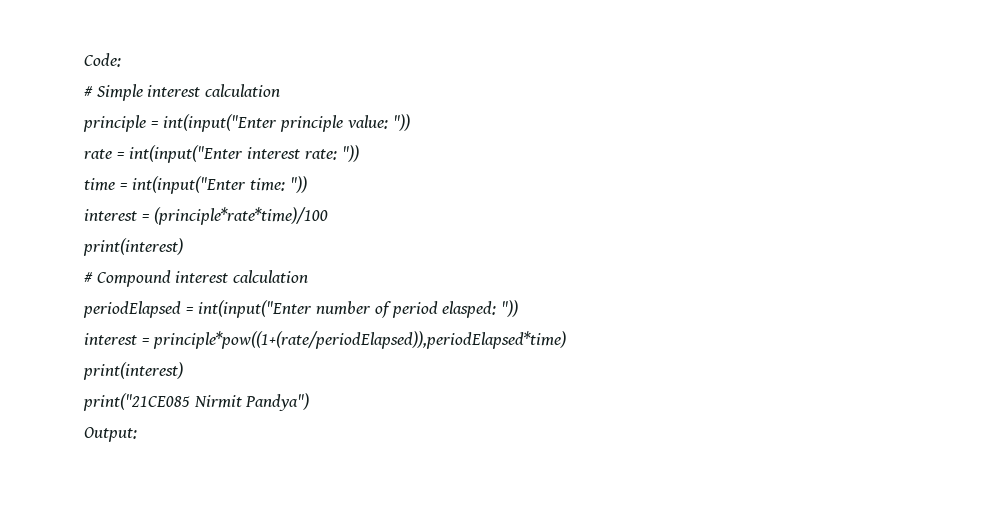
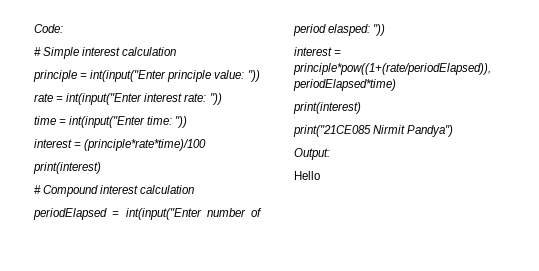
+ Hello

